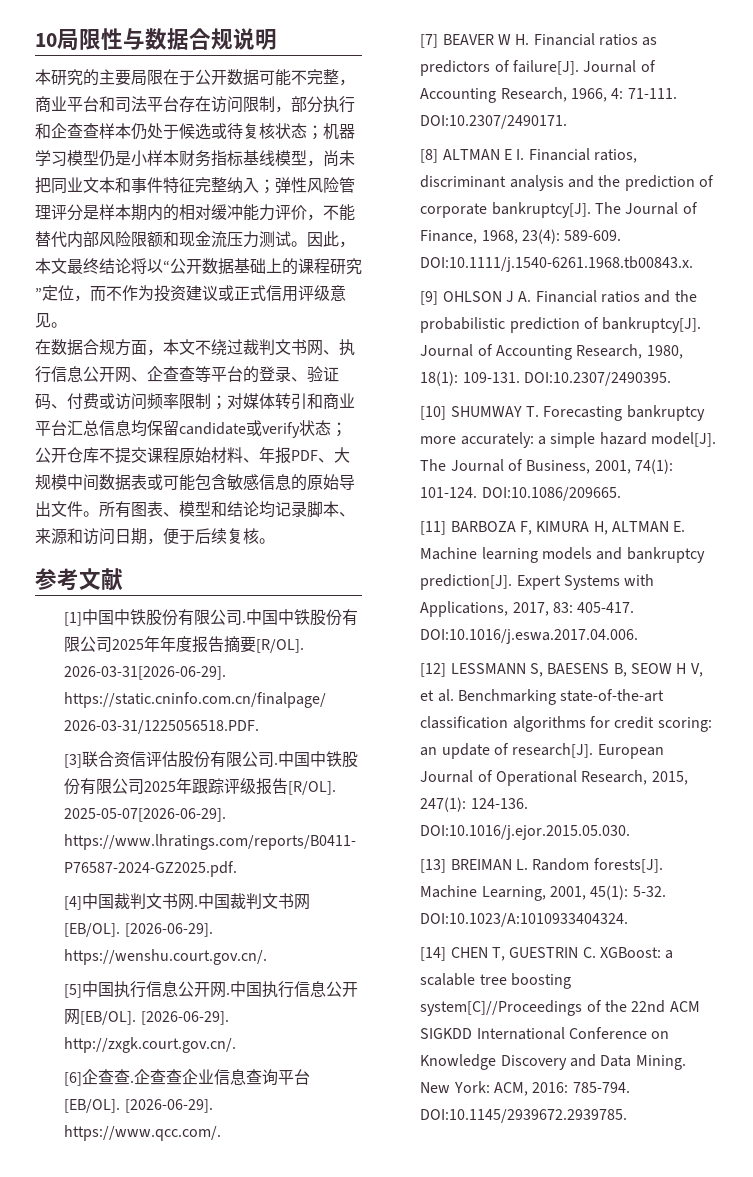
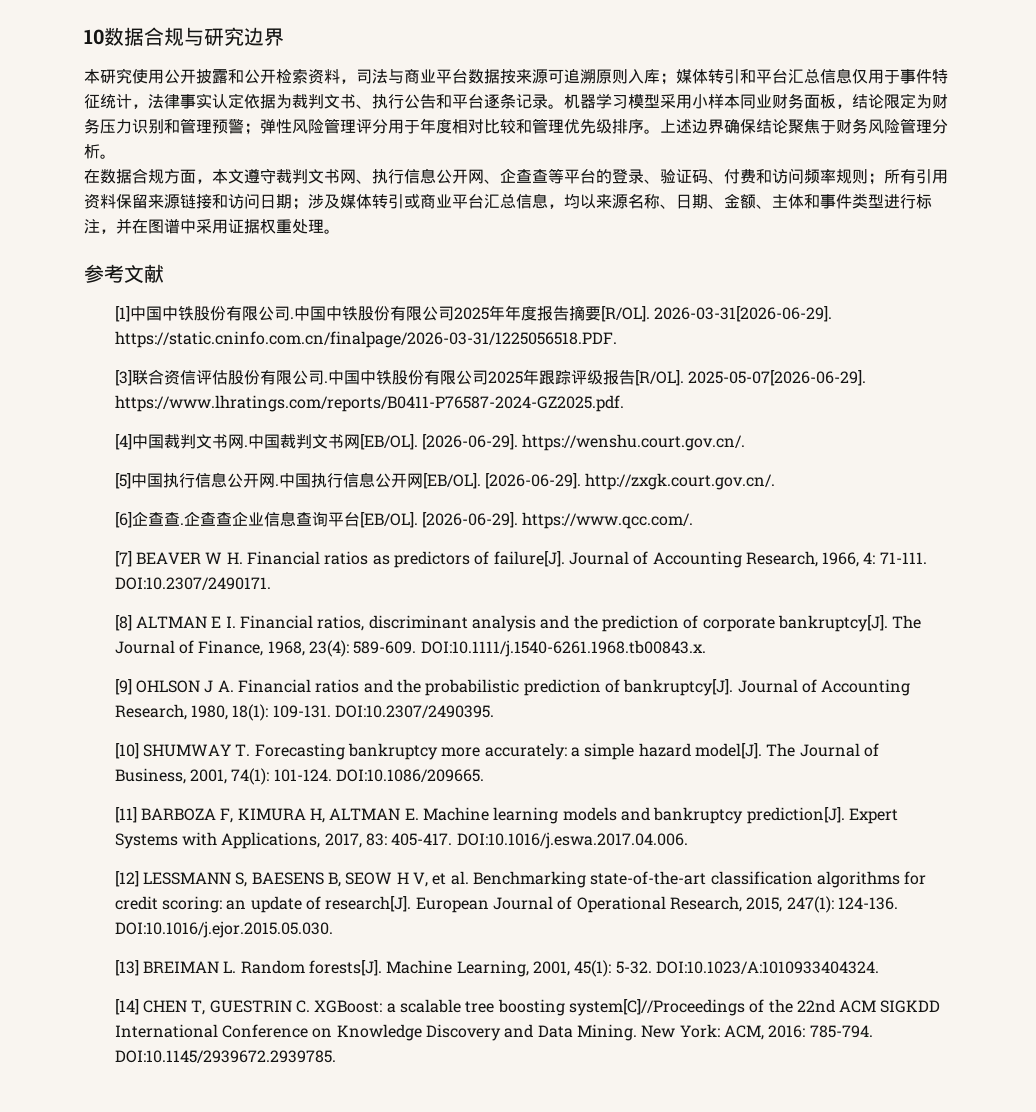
- 10局限性与数据合规说明
- 本研究的主要局限在于公开数据可能不完整，商业平台和司法平台存在访问限制，部分执行和企查查样本仍处于候选或待复核状态；机器学习模型仍是小样本财务指标基线模型，尚未把同业文本和事件特征完整纳入；弹性风险管理评分是样本期内的相对缓冲能力评价，不能替代内部风险限额和现金流压力测试。因此，本文最终结论将以“公开数据基础上的课程研究”定位，而不作为投资建议或正式信用评级意见。
+ 10数据合规与研究边界
+ 本研究使用公开披露和公开检索资料，司法与商业平台数据按来源可追溯原则入库；媒体转引和平台汇总信息仅用于事件特征统计，法律事实认定依据为裁判文书、执行公告和平台逐条记录。机器学习模型采用小样本同业财务面板，结论限定为财务压力识别和管理预警；弹性风险管理评分用于年度相对比较和管理优先级排序。上述边界确保结论聚焦于财务风险管理分析。
- 在数据合规方面，本文不绕过裁判文书网、执行信息公开网、企查查等平台的登录、验证码、付费或访问频率限制；对媒体转引和商业平台汇总信息均保留candidate或verify状态；公开仓库不提交课程原始材料、年报PDF、大规模中间数据表或可能包含敏感信息的原始导出文件。所有图表、模型和结论均记录脚本、来源和访问日期，便于后续复核。
+ 在数据合规方面，本文遵守裁判文书网、执行信息公开网、企查查等平台的登录、验证码、付费和访问频率规则；所有引用资料保留来源链接和访问日期；涉及媒体转引或商业平台汇总信息，均以来源名称、日期、金额、主体和事件类型进行标注，并在图谱中采用证据权重处理。

